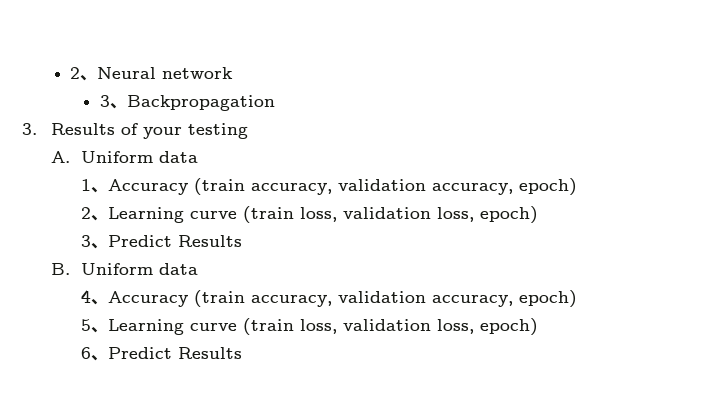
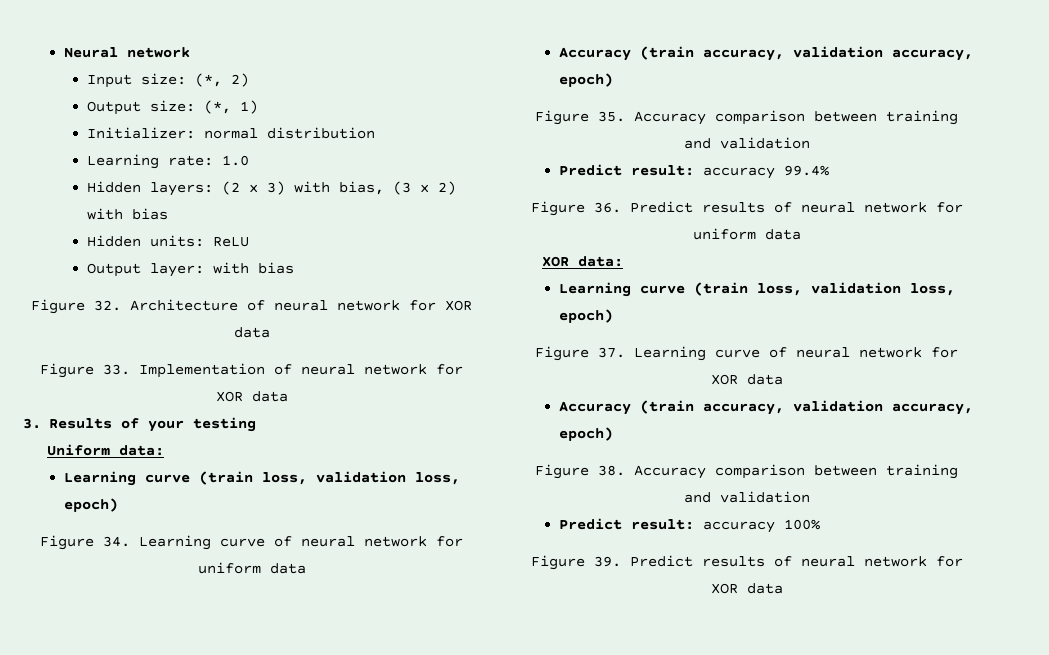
- 2、Neural network
+ Neural network
- 3、Backpropagation
+ Input size: (*, 2)
+ Output size: (*, 1)
+ Initializer: normal distribution
+ Learning rate: 1.0
+ Hidden layers: (2 x 3) with bias, (3 x 2) with bias
+ Hidden units: ReLU
+ Output layer: with bias
+ Figure 32. Architecture of neural network for XOR data
+ Figure 33. Implementation of neural network for XOR data
- A. Uniform data
- 1、Accuracy (train accuracy, validation accuracy, epoch)
- 2、Learning curve (train loss, validation loss, epoch)
- 3、Predict Results
- B. Uniform data
- 4、Accuracy (train accuracy, validation accuracy, epoch)
- 5、Learning curve (train loss, validation loss, epoch)
- 6、Predict Results
+ Uniform data:
+ Learning curve (train loss, validation loss, epoch)
+ Figure 34. Learning curve of neural network for uniform data
+ Accuracy (train accuracy, validation accuracy, epoch)
+ Figure 35. Accuracy comparison between training and validation
+ Predict result: accuracy 99.4%
+ Figure 36. Predict results of neural network for uniform data
+ XOR data:
+ Learning curve (train loss, validation loss, epoch)
+ Figure 37. Learning curve of neural network for XOR data
+ Accuracy (train accuracy, validation accuracy, epoch)
+ Figure 38. Accuracy comparison between training and validation
+ Predict result: accuracy 100%
+ Figure 39. Predict results of neural network for XOR data

